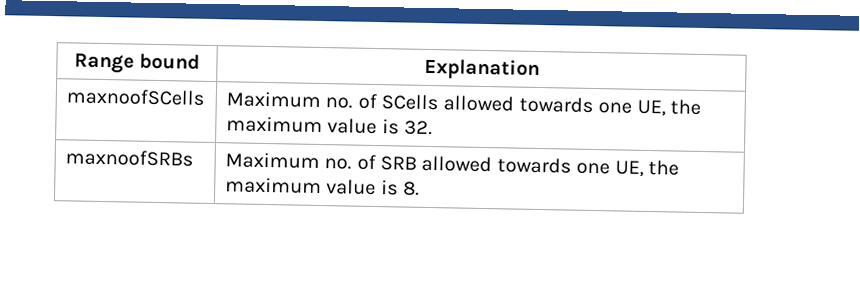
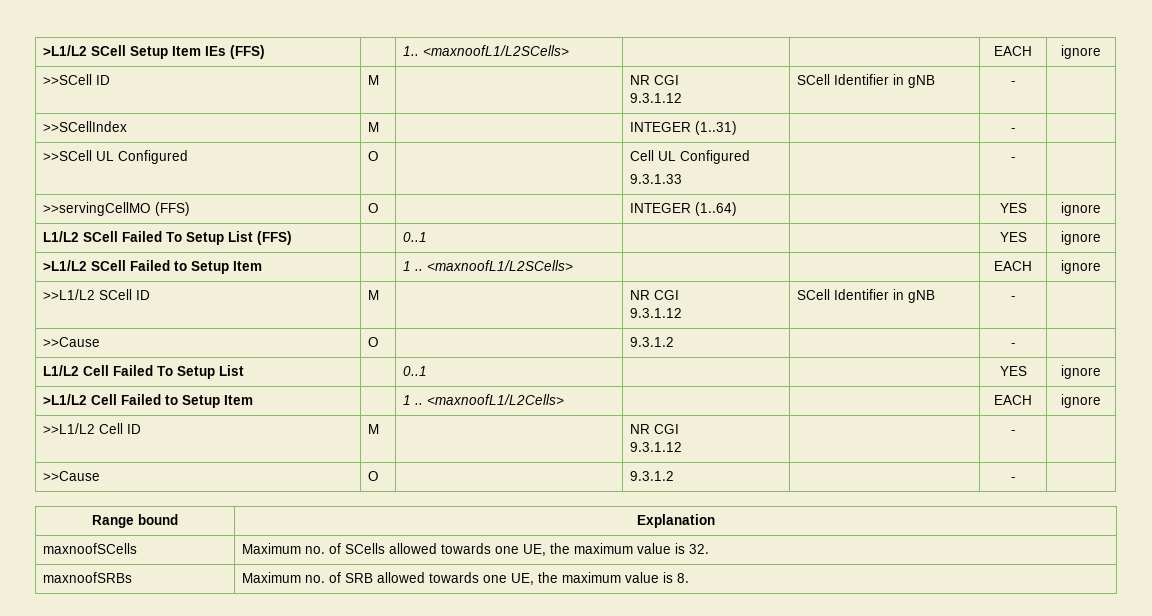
+ >L1/L2 SCell Setup Item IEs (FFS) | | 1.. <maxnoofL1/L2SCells> | | | EACH | ignore
+ >>SCell ID | M | | NR CGI
+ 9.3.1.12 | SCell Identifier in gNB | - |
+ >>SCellIndex | M | | INTEGER (1..31) | | - |
+ >>SCell UL Configured | O | | Cell UL Configured
+ 9.3.1.33 | | - |
+ >>servingCellMO (FFS) | O | | INTEGER (1..64) | | YES | ignore
+ L1/L2 SCell Failed To Setup List (FFS) | | 0..1 | | | YES | ignore
+ >L1/L2 SCell Failed to Setup Item | | 1 .. <maxnoofL1/L2SCells> | | | EACH | ignore
+ >>L1/L2 SCell ID | M | | NR CGI
+ 9.3.1.12 | SCell Identifier in gNB | - |
+ >>Cause | O | | 9.3.1.2 | | - |
+ L1/L2 Cell Failed To Setup List | | 0..1 | | | YES | ignore
+ >L1/L2 Cell Failed to Setup Item | | 1 .. <maxnoofL1/L2Cells> | | | EACH | ignore
+ >>L1/L2 Cell ID | M | | NR CGI
+ 9.3.1.12 | | - |
+ >>Cause | O | | 9.3.1.2 | | - |

